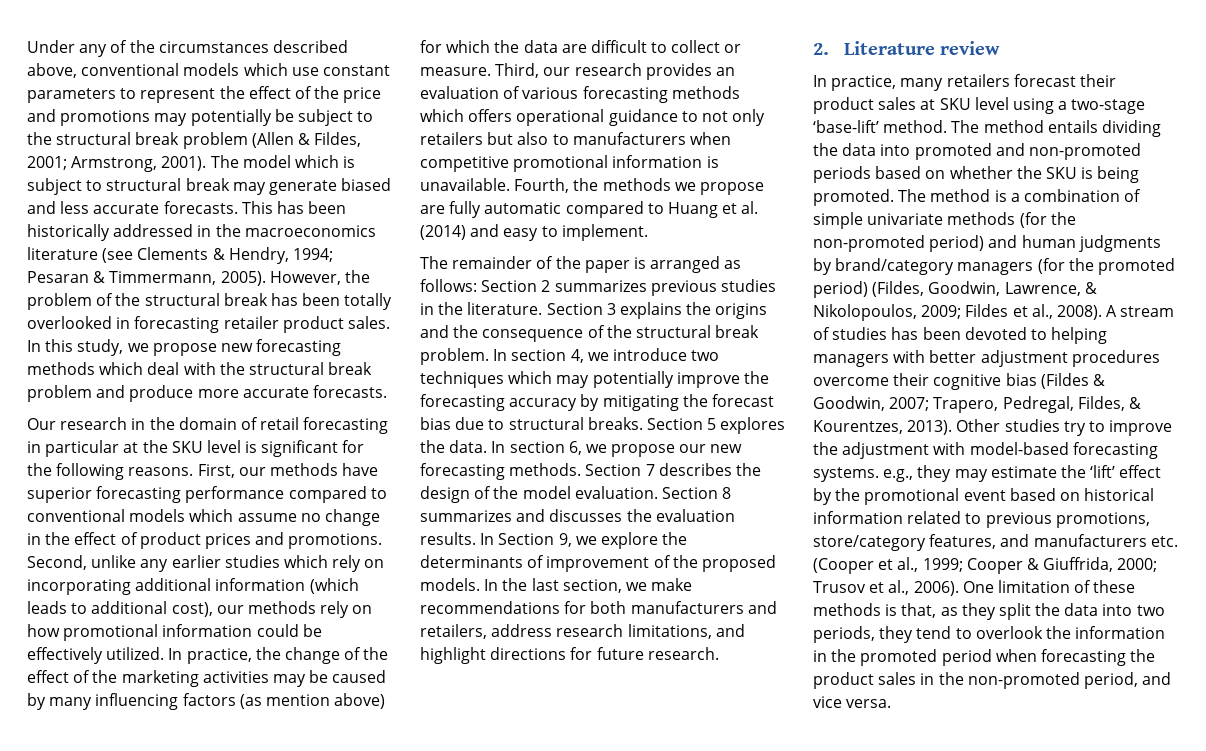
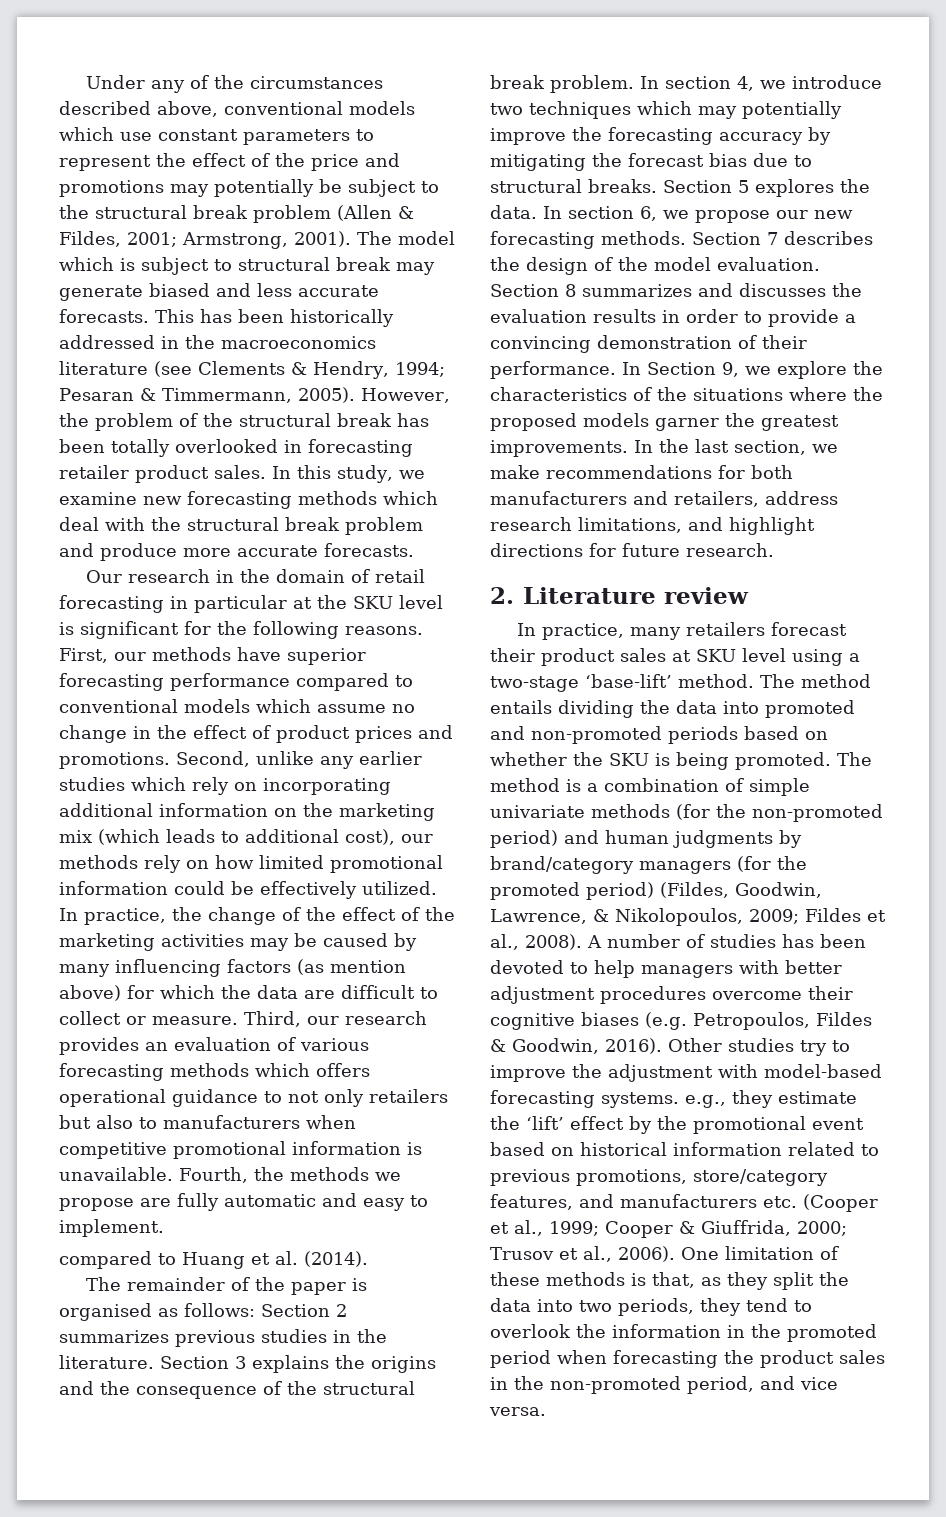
- In this study, we propose new forecasting methods which deal with the structural break problem and produce more accurate forecasts.
+ In this study, we examine new forecasting methods which deal with the structural break problem and produce more accurate forecasts.
- Second, unlike any earlier studies which rely on incorporating additional information (which leads to additional cost), our methods rely on how promotional information could be effectively utilized.
+ Second, unlike any earlier studies which rely on incorporating additional information on the marketing mix (which leads to additional cost), our methods rely on how limited promotional information could be effectively utilized.
- Fourth, the methods we propose are fully automatic compared to Huang et al. (2014) and easy to implement.
+ Fourth, the methods we propose are fully automatic and easy to implement.
+ compared to Huang et al. (2014).
- The remainder of the paper is arranged as follows: Section 2 summarizes previous studies in the literature.
+ The remainder of the paper is organised as follows: Section 2 summarizes previous studies in the literature.
- Section 8 summarizes and discusses the evaluation results.
+ Section 8 summarizes and discusses the evaluation results in order to provide a convincing demonstration of their performance.
- In Section 9, we explore the determinants of improvement of the proposed models.
+ In Section 9, we explore the characteristics of the situations where the proposed models garner the greatest improvements.
- A stream of studies has been devoted to helping managers with better adjustment procedures overcome their cognitive bias (Fildes & Goodwin, 2007; Trapero, Pedregal, Fildes, & Kourentzes, 2013).
+ A number of studies has been devoted to help managers with better adjustment procedures overcome their cognitive biases (e.g. Petropoulos, Fildes & Goodwin, 2016).
- Other studies try to improve the adjustment with model-based forecasting systems. e.g., they may estimate the ‘lift’ effect by the promotional event based on historical information related to previous promotions, store/category features, and manufacturers etc. (Cooper et al., 1999; Cooper & Giuffrida, 2000; Trusov et al., 2006).
+ Other studies try to improve the adjustment with model-based forecasting systems. e.g., they estimate the ‘lift’ effect by the promotional event based on historical information related to previous promotions, store/category features, and manufacturers etc. (Cooper et al., 1999; Cooper & Giuffrida, 2000; Trusov et al., 2006).

